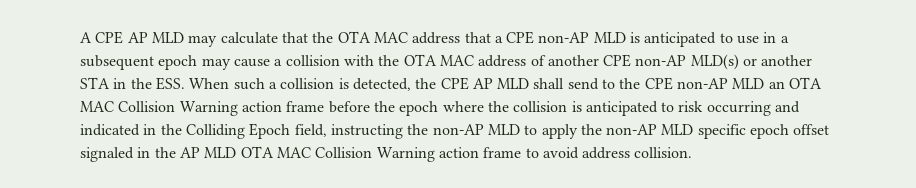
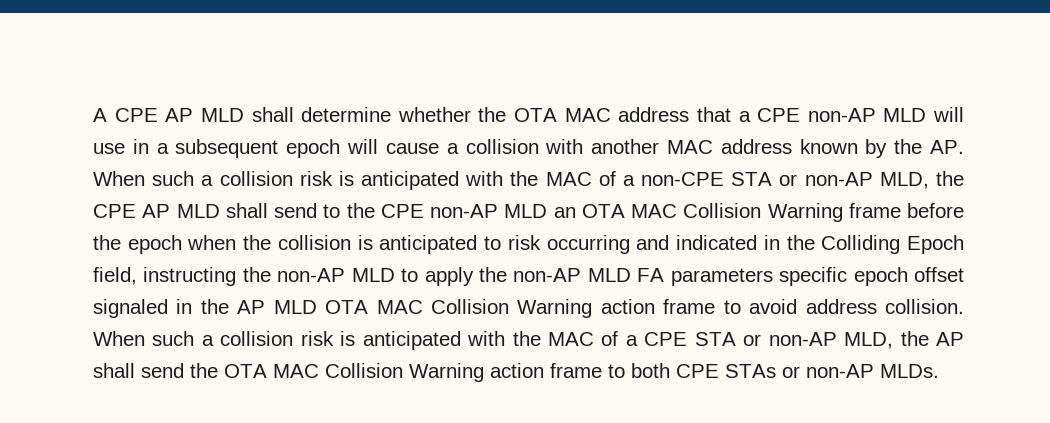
- A CPE AP MLD may calculate that the OTA MAC address that a CPE non-AP MLD is anticipated to use in a subsequent epoch may cause a collision with the OTA MAC address of another CPE non-AP MLD(s) or another STA in the ESS. When such a collision is detected, the CPE AP MLD shall send to the CPE non-AP MLD an OTA MAC Collision Warning action frame before the epoch where the collision is anticipated to risk occurring and indicated in the Colliding Epoch field, instructing the non-AP MLD to apply the non-AP MLD specific epoch offset signaled in the AP MLD OTA MAC Collision Warning action frame to avoid address collision.
+ A CPE AP MLD shall determine whether the OTA MAC address that a CPE non-AP MLD will use in a subsequent epoch will cause a collision with another MAC address known by the AP. When such a collision risk is anticipated with the MAC of a non-CPE STA or non-AP MLD, the CPE AP MLD shall send to the CPE non-AP MLD an OTA MAC Collision Warning frame before the epoch when the collision is anticipated to risk occurring and indicated in the Colliding Epoch field, instructing the non-AP MLD to apply the non-AP MLD FA parameters specific epoch offset signaled in the AP MLD OTA MAC Collision Warning action frame to avoid address collision.
+ When such a collision risk is anticipated with the MAC of a CPE STA or non-AP MLD, the AP shall send the OTA MAC Collision Warning action frame to both CPE STAs or non-AP MLDs.

